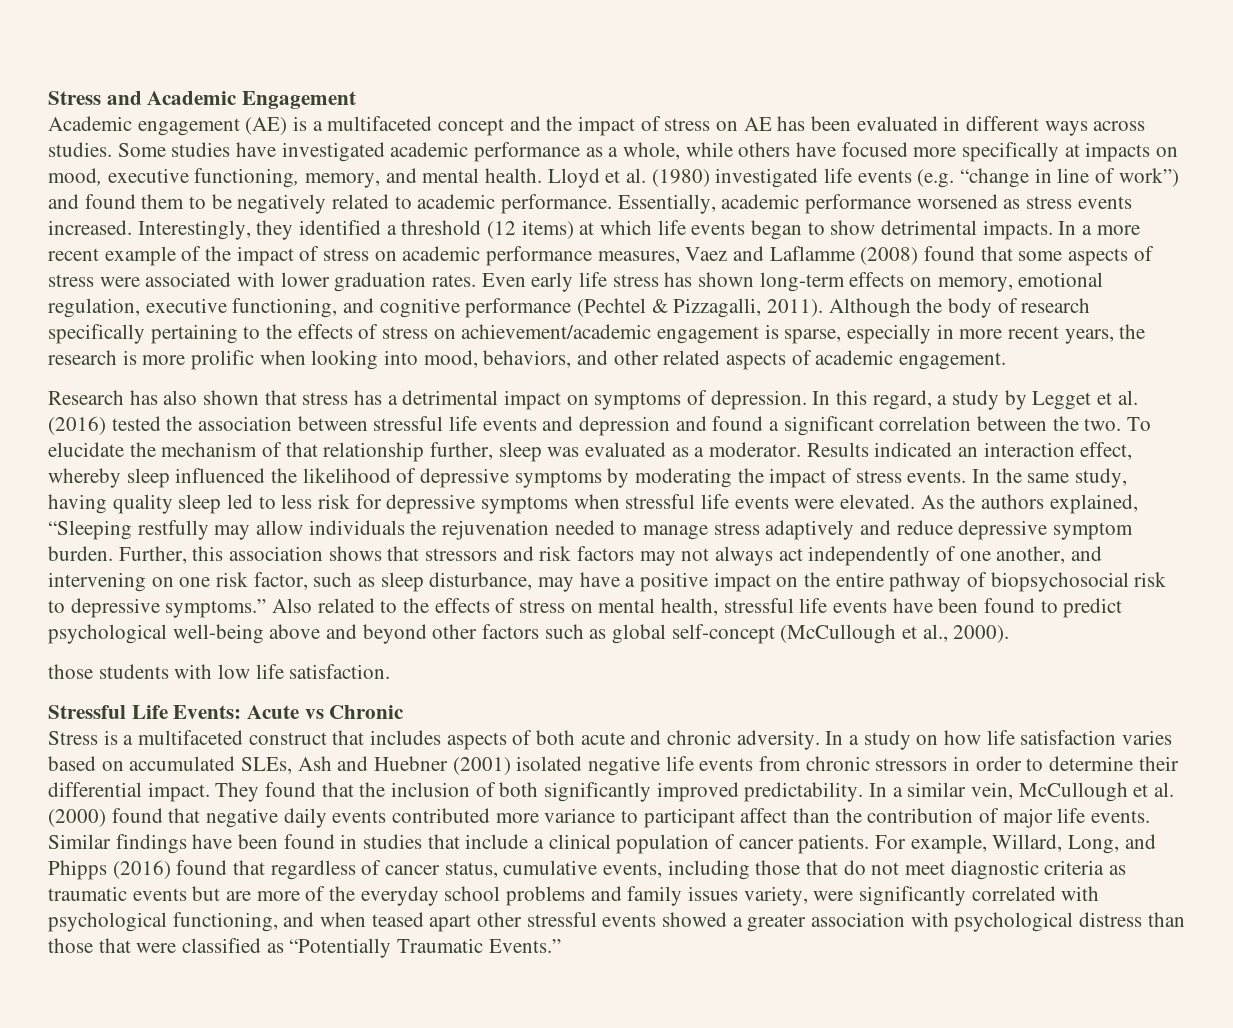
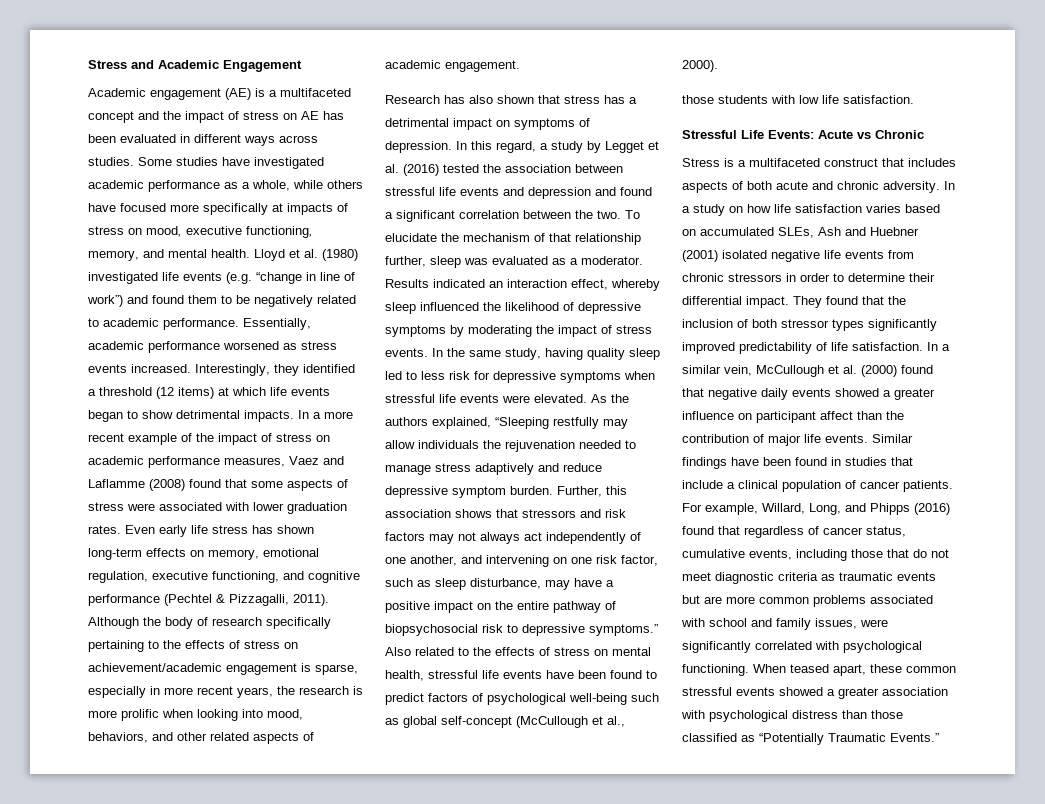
- Some studies have investigated academic performance as a whole, while others have focused more specifically at impacts on mood, executive functioning, memory, and mental health.
+ Some studies have investigated academic performance as a whole, while others have focused more specifically at impacts of stress on mood, executive functioning, memory, and mental health.
- Also related to the effects of stress on mental health, stressful life events have been found to predict psychological well-being above and beyond other factors such as global self-concept (McCullough et al., 2000).
+ Also related to the effects of stress on mental health, stressful life events have been found to predict factors of psychological well-being such as global self-concept (McCullough et al., 2000).
- They found that the inclusion of both significantly improved predictability.
+ They found that the inclusion of both stressor types significantly improved predictability of life satisfaction.
- In a similar vein, McCullough et al. (2000) found that negative daily events contributed more variance to participant affect than the contribution of major life events.
+ In a similar vein, McCullough et al. (2000) found that negative daily events showed a greater influence on participant affect than the contribution of major life events.
- For example, Willard, Long, and Phipps (2016) found that regardless of cancer status, cumulative events, including those that do not meet diagnostic criteria as traumatic events but are more of the everyday school problems and family issues variety, were significantly correlated with psychological functioning, and when teased apart other stressful events showed a greater association with psychological distress than those that were classified as “Potentially Traumatic Events.”
+ For example, Willard, Long, and Phipps (2016) found that regardless of cancer status, cumulative events, including those that do not meet diagnostic criteria as traumatic events but are more common problems associated with school and family issues, were significantly correlated with psychological functioning. When teased apart, these common stressful events showed a greater association with psychological distress than those classified as “Potentially Traumatic Events.”

